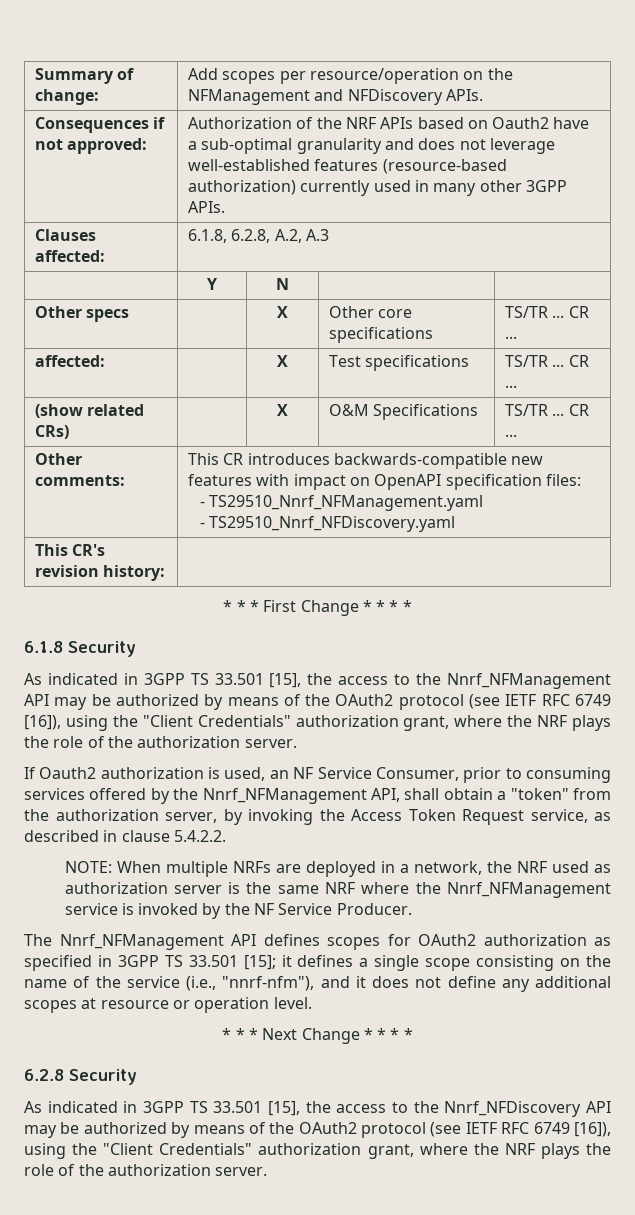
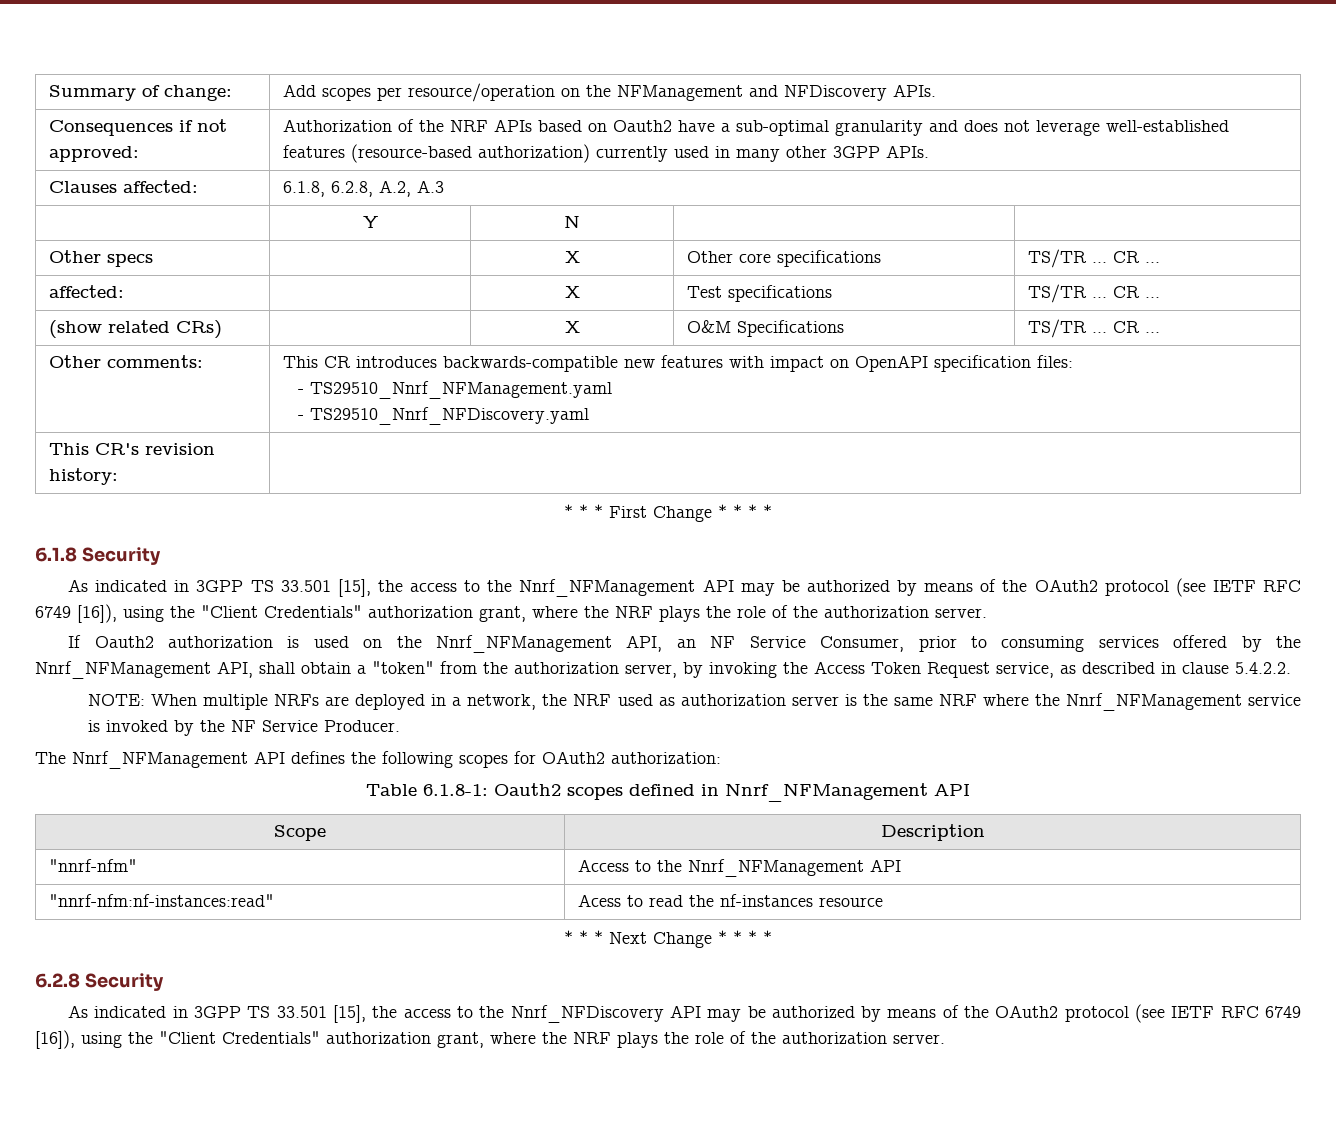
- If Oauth2 authorization is used, an NF Service Consumer, prior to consuming services offered by the Nnrf_NFManagement API, shall obtain a "token" from the authorization server, by invoking the Access Token Request service, as described in clause 5.4.2.2.
+ If Oauth2 authorization is used on the Nnrf_NFManagement API, an NF Service Consumer, prior to consuming services offered by the Nnrf_NFManagement API, shall obtain a "token" from the authorization server, by invoking the Access Token Request service, as described in clause 5.4.2.2.
- The Nnrf_NFManagement API defines scopes for OAuth2 authorization as specified in 3GPP TS 33.501 [15]; it defines a single scope consisting on the name of the service (i.e., "nnrf-nfm"), and it does not define any additional scopes at resource or operation level.
+ The Nnrf_NFManagement API defines the following scopes for OAuth2 authorization:
+ Table 6.1.8-1: Oauth2 scopes defined in Nnrf_NFManagement API
+ Scope | Description
+ "nnrf-nfm" | Access to the Nnrf_NFManagement API
+ "nnrf-nfm:nf-instances:read" | Acess to read the nf-instances resource

